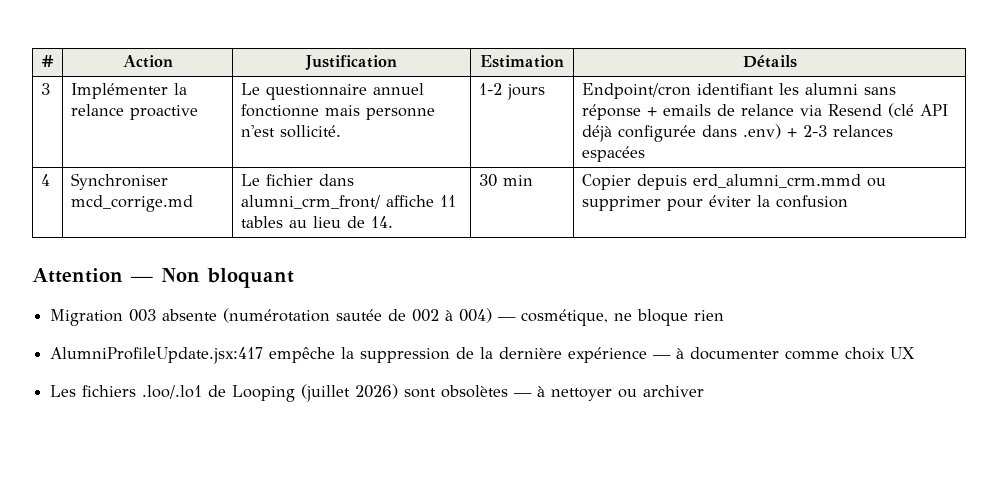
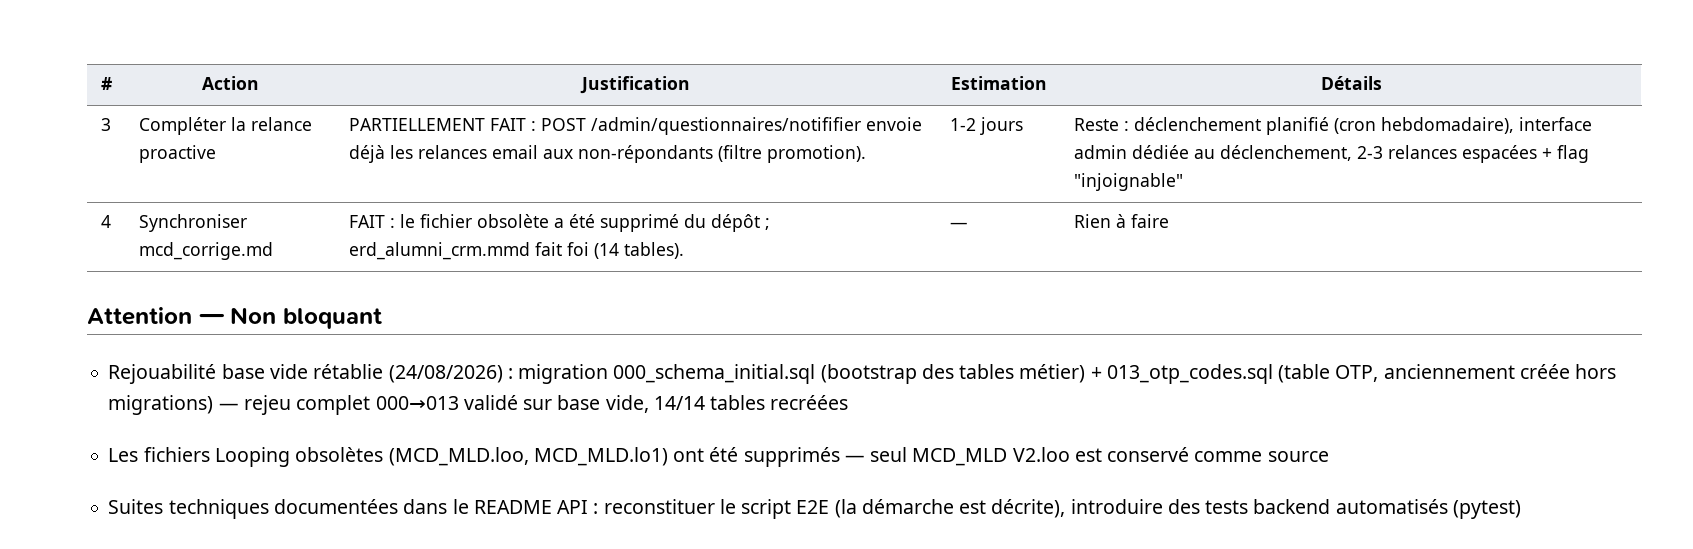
- 3 | Implémenter la relance proactive | Le questionnaire annuel fonctionne mais personne n'est sollicité. | 1-2 jours | Endpoint/cron identifiant les alumni sans réponse + emails de relance via Resend (clé API déjà configurée dans .env) + 2-3 relances espacées
+ 3 | Compléter la relance proactive | PARTIELLEMENT FAIT : POST /admin/questionnaires/notififier envoie déjà les relances email aux non-répondants (filtre promotion). | 1-2 jours | Reste : déclenchement planifié (cron hebdomadaire), interface admin dédiée au déclenchement, 2-3 relances espacées + flag "injoignable"
- 4 | Synchroniser mcd_corrige.md | Le fichier dans alumni_crm_front/ affiche 11 tables au lieu de 14. | 30 min | Copier depuis erd_alumni_crm.mmd ou supprimer pour éviter la confusion
+ 4 | Synchroniser mcd_corrige.md | FAIT : le fichier obsolète a été supprimé du dépôt ; erd_alumni_crm.mmd fait foi (14 tables). | — | Rien à faire
  Attention — Non bloquant
- Migration 003 absente (numérotation sautée de 002 à 004) — cosmétique, ne bloque rien
- AlumniProfileUpdate.jsx:417 empêche la suppression de la dernière expérience — à documenter comme choix UX
- Les fichiers .loo/.lo1 de Looping (juillet 2026) sont obsolètes — à nettoyer ou archiver
+ Rejouabilité base vide rétablie (24/08/2026) : migration 000_schema_initial.sql (bootstrap des tables métier) + 013_otp_codes.sql (table OTP, anciennement créée hors migrations) — rejeu complet 000→013 validé sur base vide, 14/14 tables recréées
+ Les fichiers Looping obsolètes (MCD_MLD.loo, MCD_MLD.lo1) ont été supprimés — seul MCD_MLD V2.loo est conservé comme source
+ Suites techniques documentées dans le README API : reconstituer le script E2E (la démarche est décrite), introduire des tests backend automatisés (pytest)

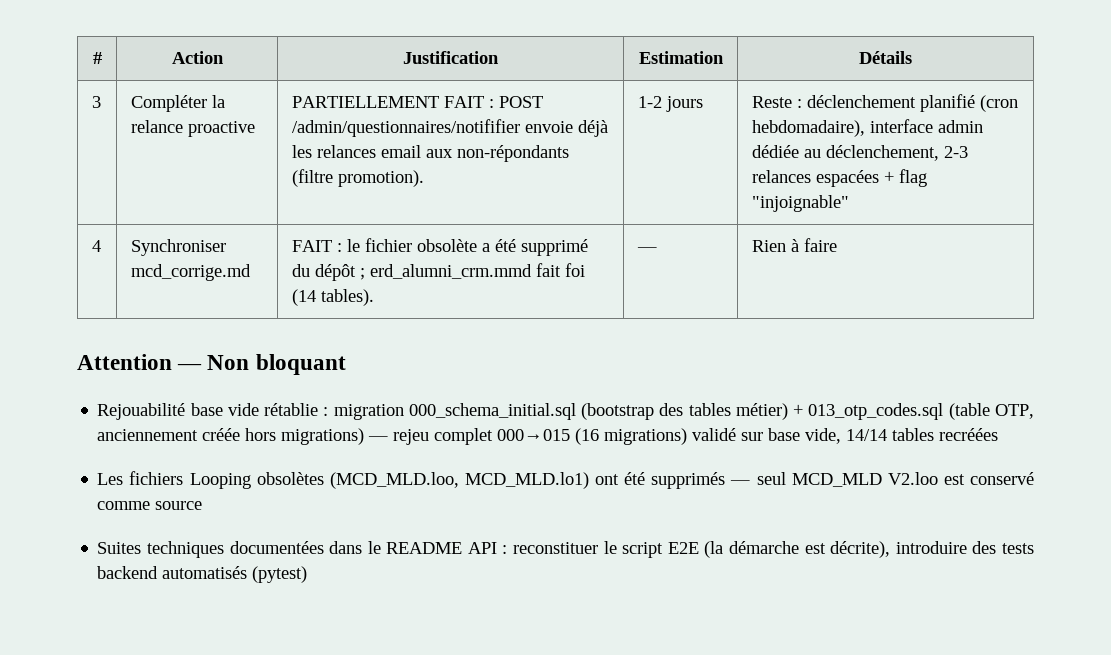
- Rejouabilité base vide rétablie (24/08/2026) : migration 000_schema_initial.sql (bootstrap des tables métier) + 013_otp_codes.sql (table OTP, anciennement créée hors migrations) — rejeu complet 000→013 validé sur base vide, 14/14 tables recréées
+ Rejouabilité base vide rétablie : migration 000_schema_initial.sql (bootstrap des tables métier) + 013_otp_codes.sql (table OTP, anciennement créée hors migrations) — rejeu complet 000→015 (16 migrations) validé sur base vide, 14/14 tables recréées

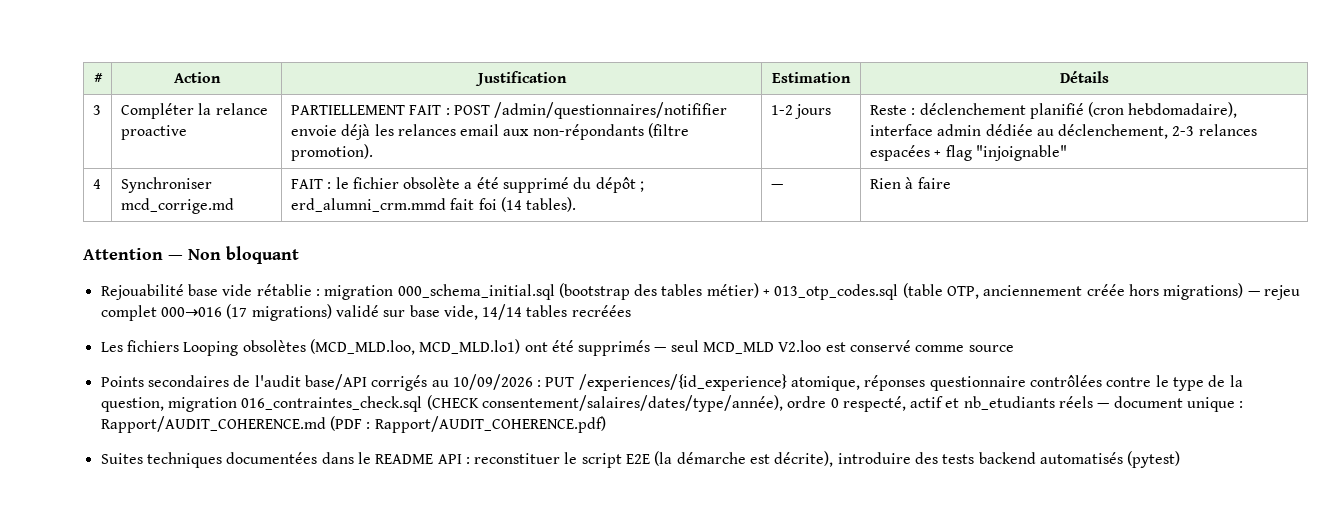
- Rejouabilité base vide rétablie : migration 000_schema_initial.sql (bootstrap des tables métier) + 013_otp_codes.sql (table OTP, anciennement créée hors migrations) — rejeu complet 000→015 (16 migrations) validé sur base vide, 14/14 tables recréées
+ Rejouabilité base vide rétablie : migration 000_schema_initial.sql (bootstrap des tables métier) + 013_otp_codes.sql (table OTP, anciennement créée hors migrations) — rejeu complet 000→016 (17 migrations) validé sur base vide, 14/14 tables recréées
+ Points secondaires de l'audit base/API corrigés au 10/09/2026 : PUT /experiences/{id_experience} atomique, réponses questionnaire contrôlées contre le type de la question, migration 016_contraintes_check.sql (CHECK consentement/salaires/dates/type/année), ordre 0 respecté, actif et nb_etudiants réels — document unique : Rapport/AUDIT_COHERENCE.md (PDF : Rapport/AUDIT_COHERENCE.pdf)

